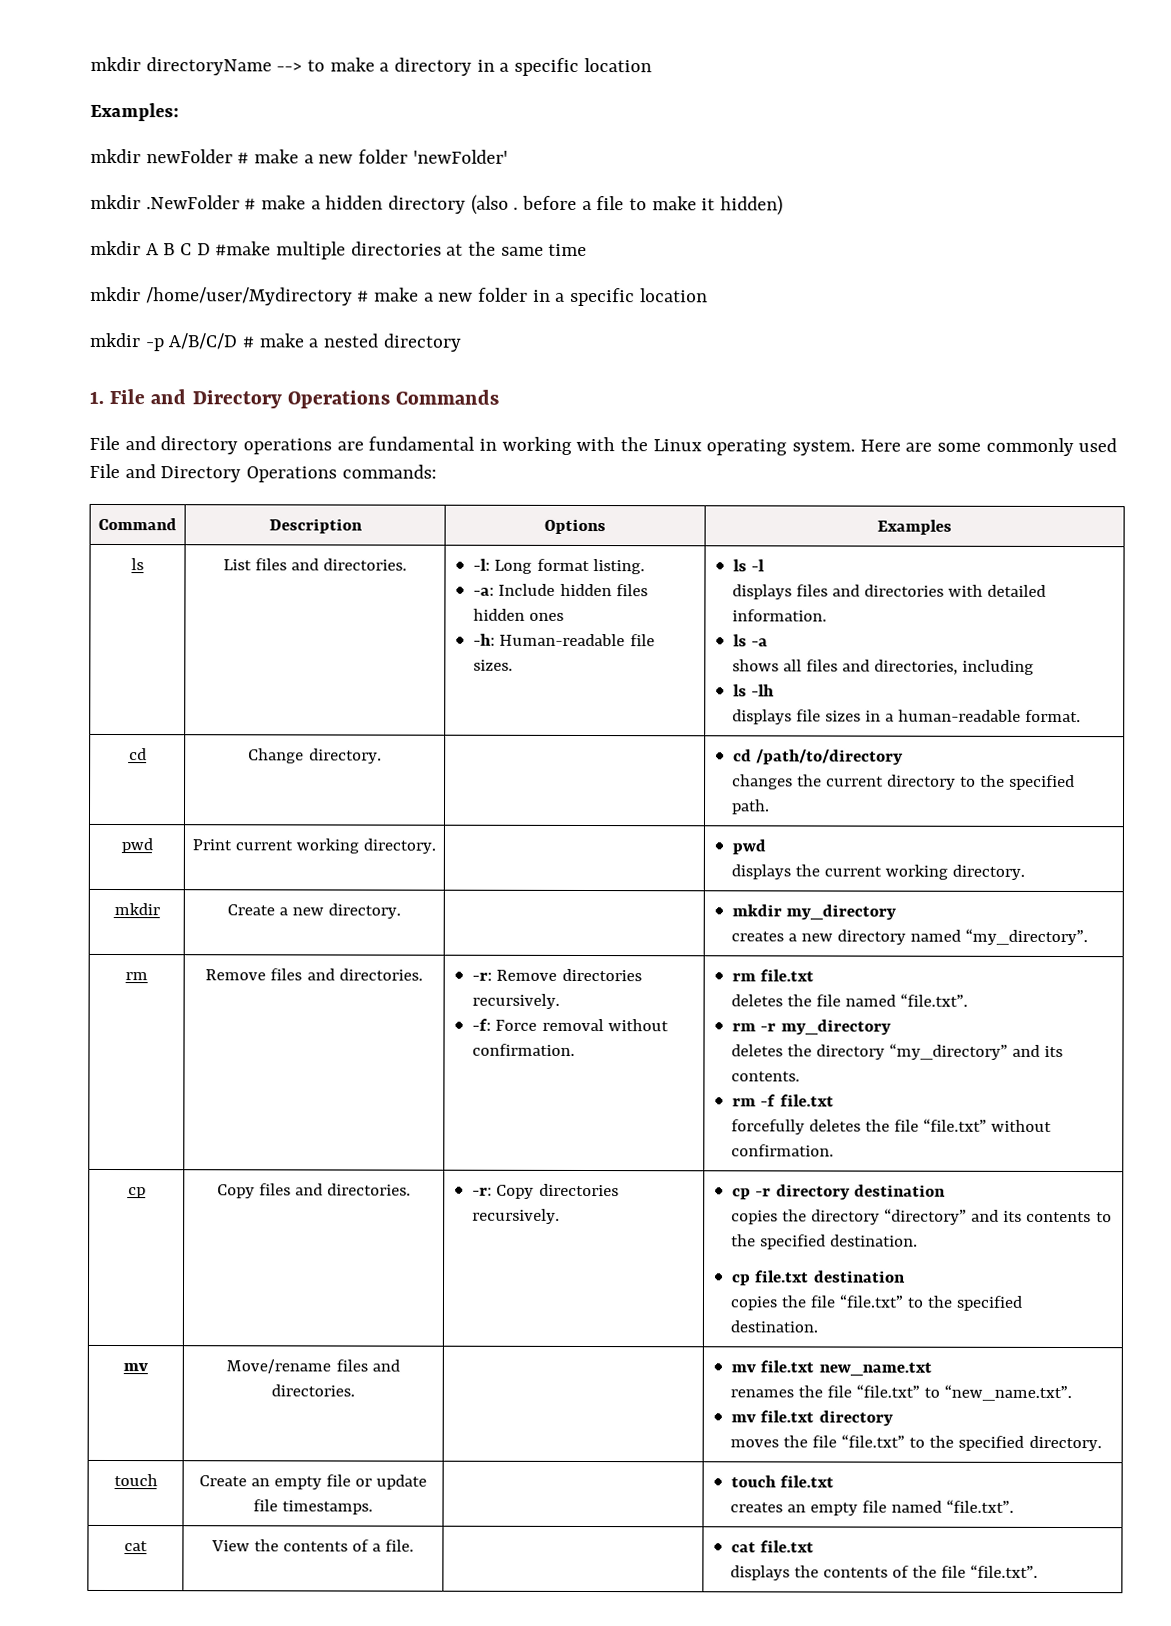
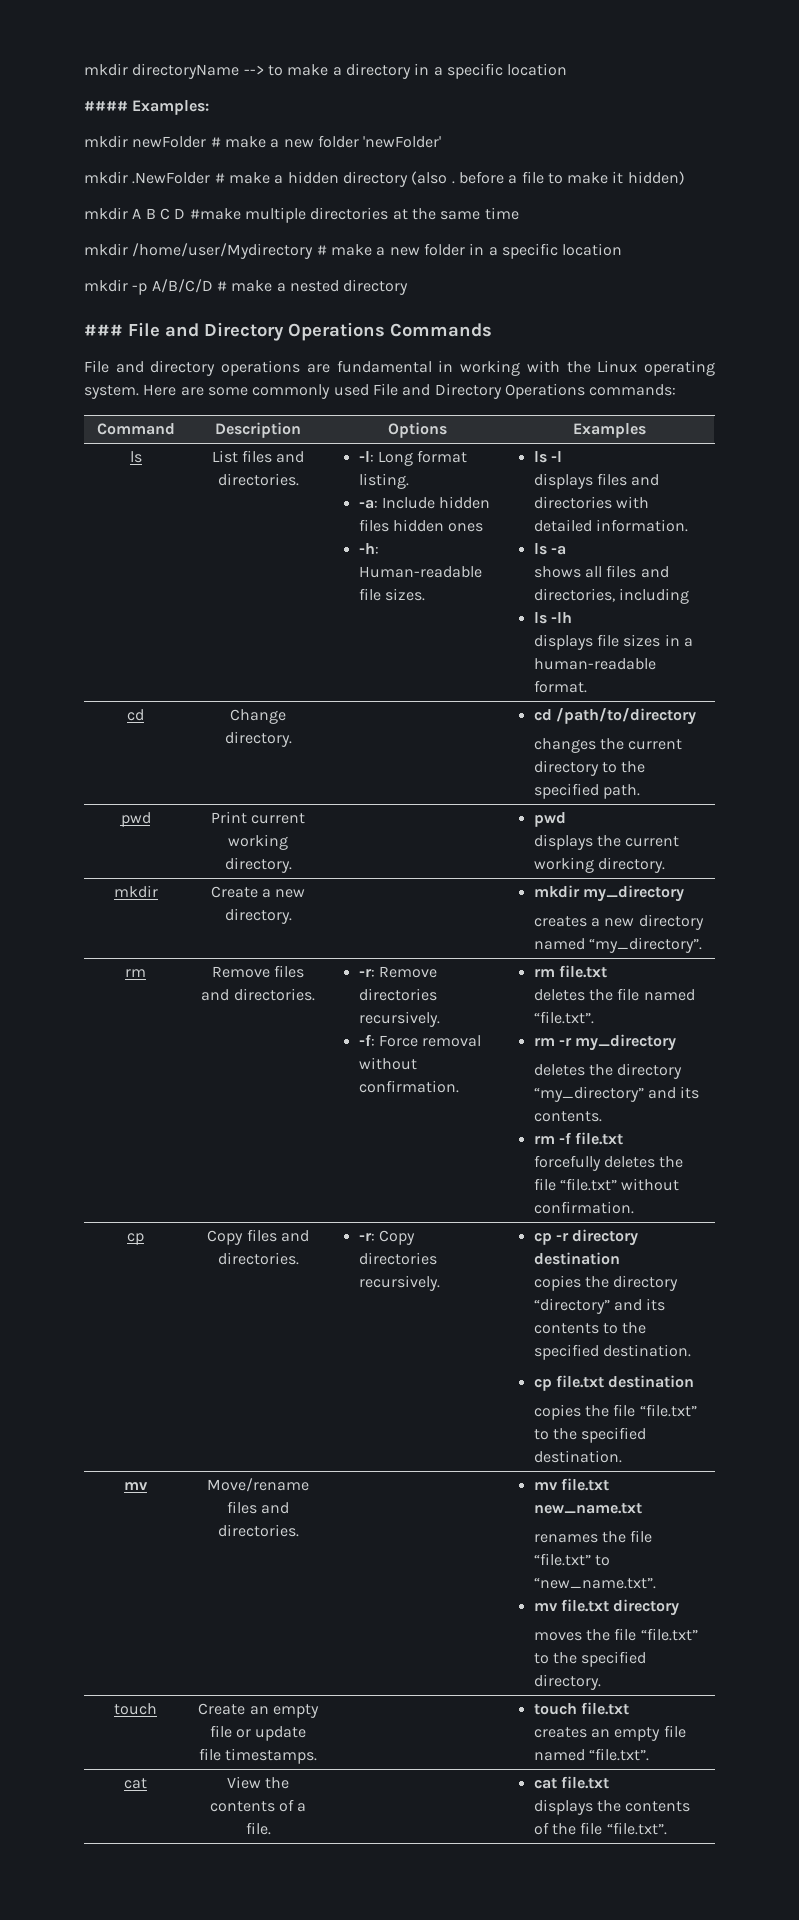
- Examples:
+ #### Examples:
- 1. File and Directory Operations Commands
+ ### File and Directory Operations Commands

